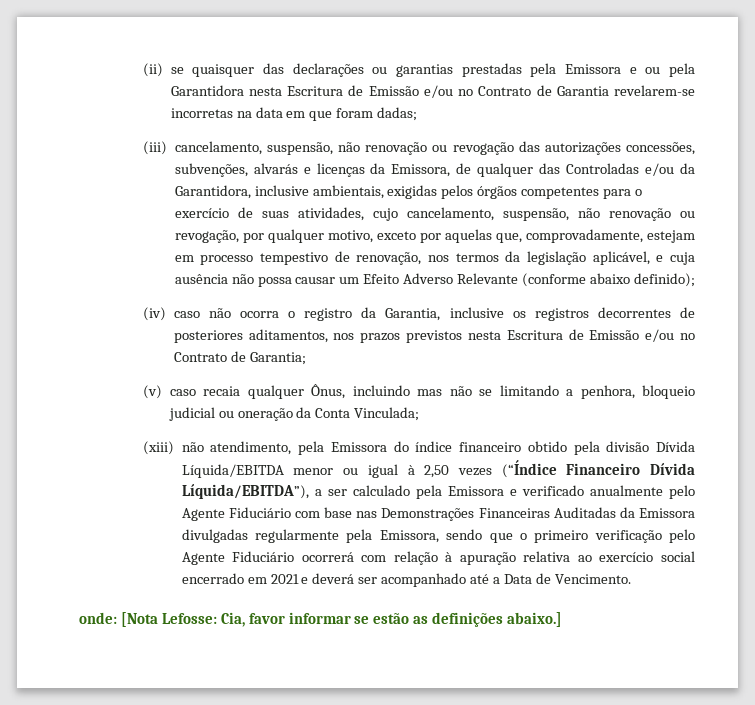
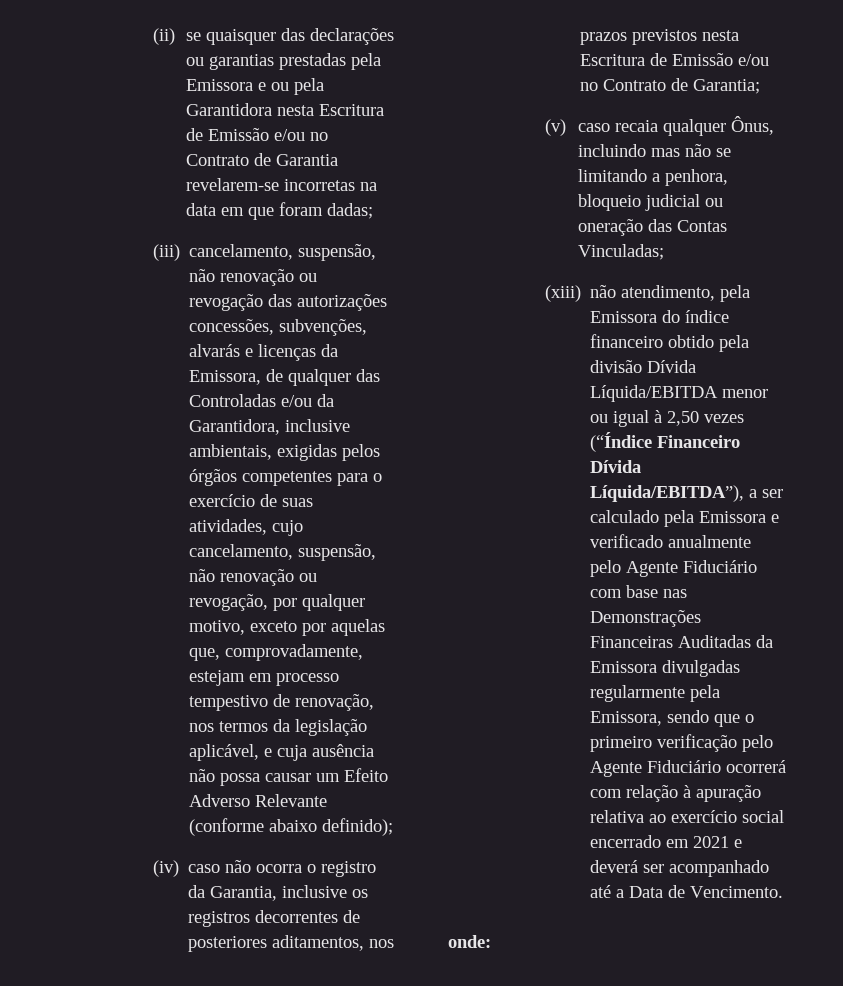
- (v) caso recaia qualquer Ônus, incluindo mas não se limitando a penhora, bloqueio judicial ou oneração da Conta Vinculada;
+ (v) caso recaia qualquer Ônus, incluindo mas não se limitando a penhora, bloqueio judicial ou oneração das Contas Vinculadas;
- onde: [Nota Lefosse: Cia, favor informar se estão as definições abaixo.]
+ onde:

